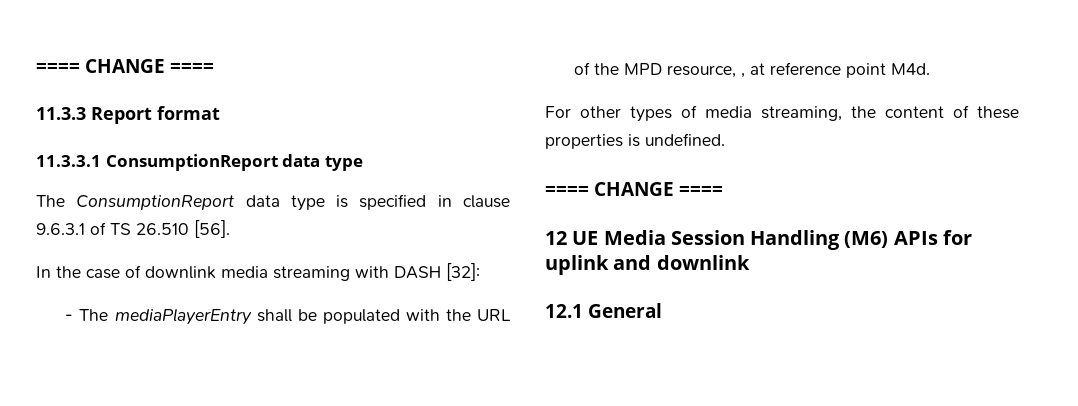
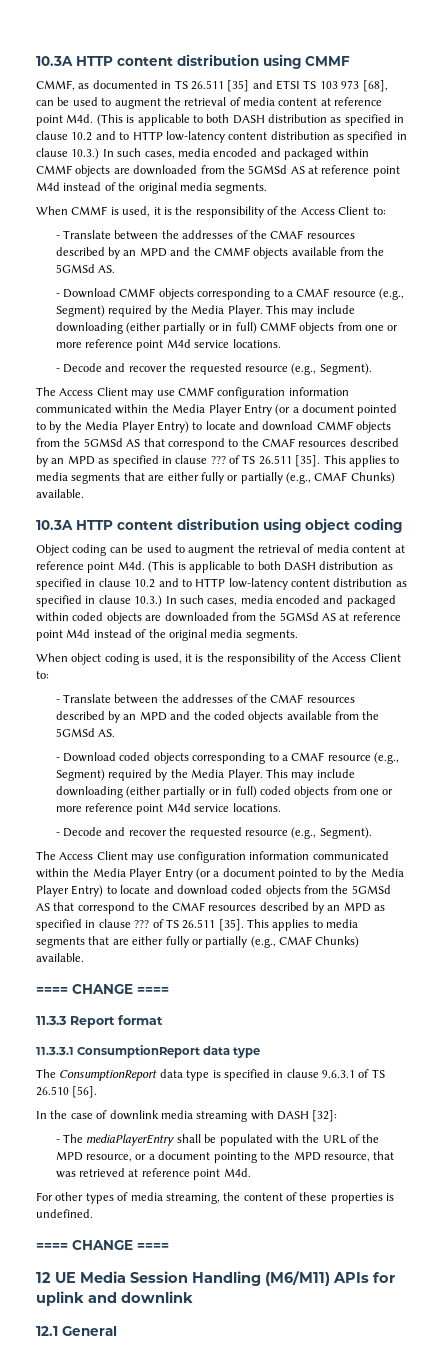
+ 10.3A HTTP content distribution using CMMF
+ CMMF, as documented in TS 26.511 [35] and ETSI TS 103 973 [68], can be used to augment the retrieval of media content at reference point M4d. (This is applicable to both DASH distribution as specified in clause 10.2 and to HTTP low-latency content distribution as specified in clause 10.3.) In such cases, media encoded and packaged within CMMF objects are downloaded from the 5GMSd AS at reference point M4d instead of the original media segments.
+ When CMMF is used, it is the responsibility of the Access Client to:
+ - Translate between the addresses of the CMAF resources described by an MPD and the CMMF objects available from the 5GMSd AS.
+ - Download CMMF objects corresponding to a CMAF resource (e.g., Segment) required by the Media Player. This may include downloading (either partially or in full) CMMF objects from one or more reference point M4d service locations.
+ - Decode and recover the requested resource (e.g., Segment).
+ The Access Client may use CMMF configuration information communicated within the Media Player Entry (or a document pointed to by the Media Player Entry) to locate and download CMMF objects from the 5GMSd AS that correspond to the CMAF resources described by an MPD as specified in clause ??? of TS 26.511 [35]. This applies to media segments that are either fully or partially (e.g., CMAF Chunks) available.
+ 10.3A HTTP content distribution using object coding
+ Object coding can be used to augment the retrieval of media content at reference point M4d. (This is applicable to both DASH distribution as specified in clause 10.2 and to HTTP low-latency content distribution as specified in clause 10.3.) In such cases, media encoded and packaged within coded objects are downloaded from the 5GMSd AS at reference point M4d instead of the original media segments.
+ When object coding is used, it is the responsibility of the Access Client to:
+ - Translate between the addresses of the CMAF resources described by an MPD and the coded objects available from the 5GMSd AS.
+ - Download coded objects corresponding to a CMAF resource (e.g., Segment) required by the Media Player. This may include downloading (either partially or in full) coded objects from one or more reference point M4d service locations.
+ - Decode and recover the requested resource (e.g., Segment).
+ The Access Client may use configuration information communicated within the Media Player Entry (or a document pointed to by the Media Player Entry) to locate and download coded objects from the 5GMSd AS that correspond to the CMAF resources described by an MPD as specified in clause ??? of TS 26.511 [35]. This applies to media segments that are either fully or partially (e.g., CMAF Chunks) available.
- - The mediaPlayerEntry shall be populated with the URL of the MPD resource, , at reference point M4d.
+ - The mediaPlayerEntry shall be populated with the URL of the MPD resource, or a document pointing to the MPD resource, that was retrieved at reference point M4d.
- 12 UE Media Session Handling (M6) APIs for uplink and downlink
+ 12 UE Media Session Handling (M6/M11) APIs for uplink and downlink

